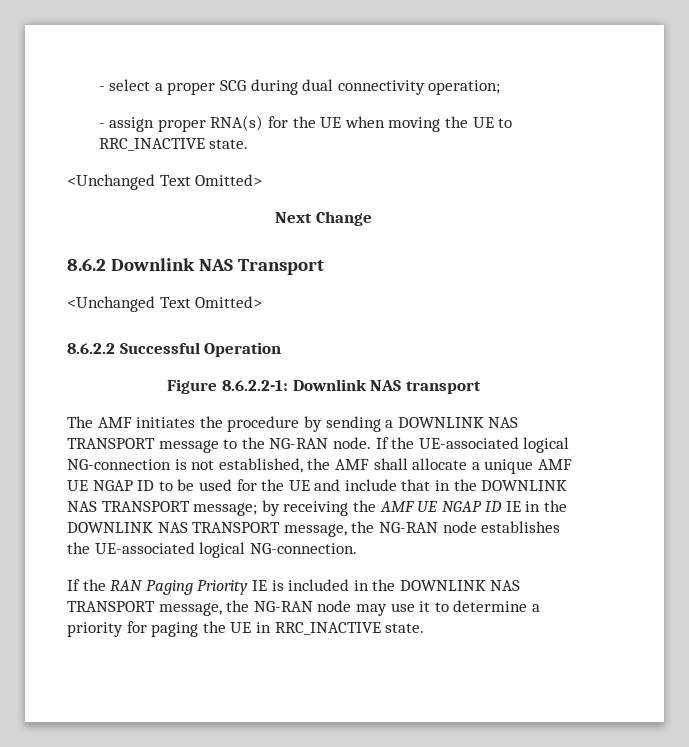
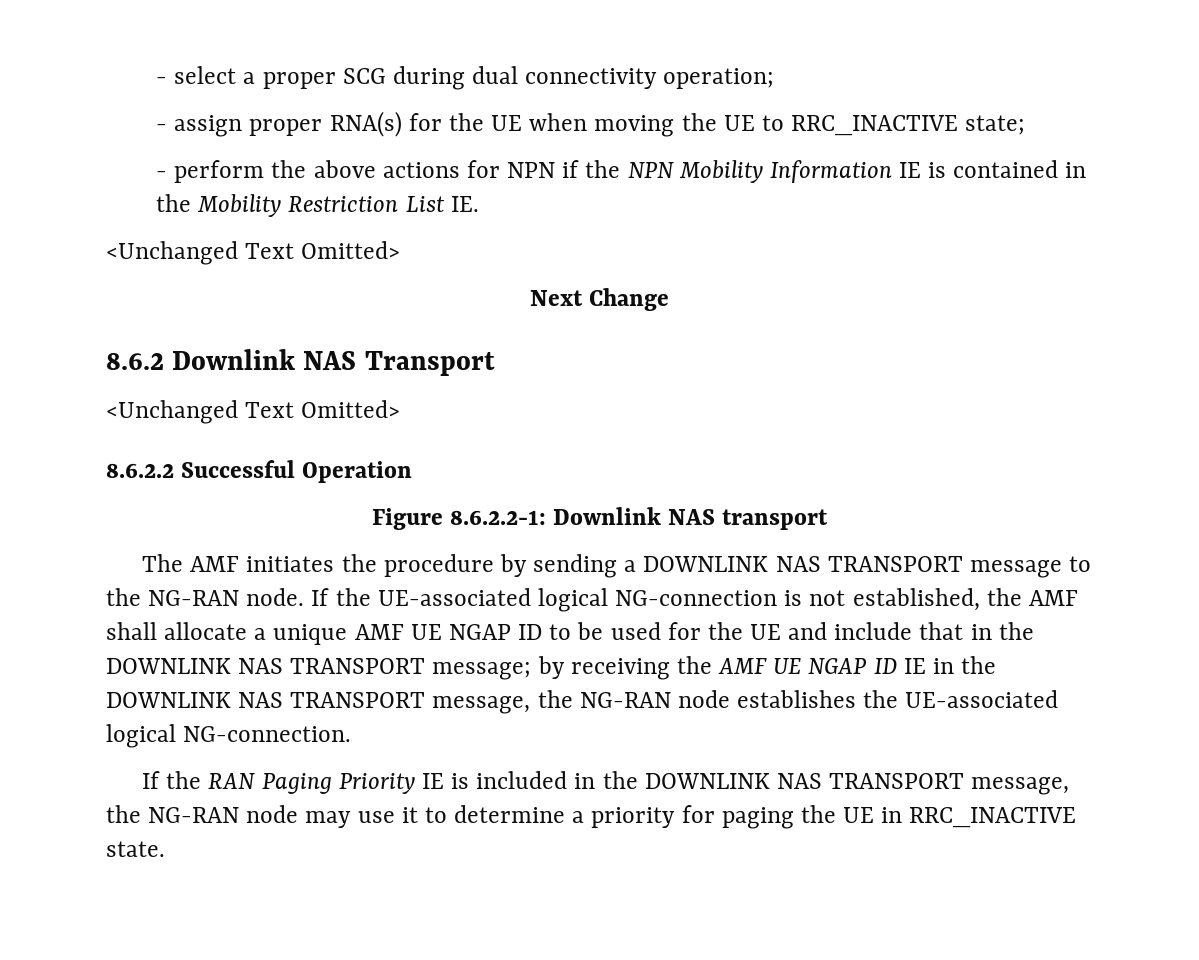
- - assign proper RNA(s) for the UE when moving the UE to RRC_INACTIVE state.
+ - assign proper RNA(s) for the UE when moving the UE to RRC_INACTIVE state;
+ - perform the above actions for NPN if the NPN Mobility Information IE is contained in the Mobility Restriction List IE.

